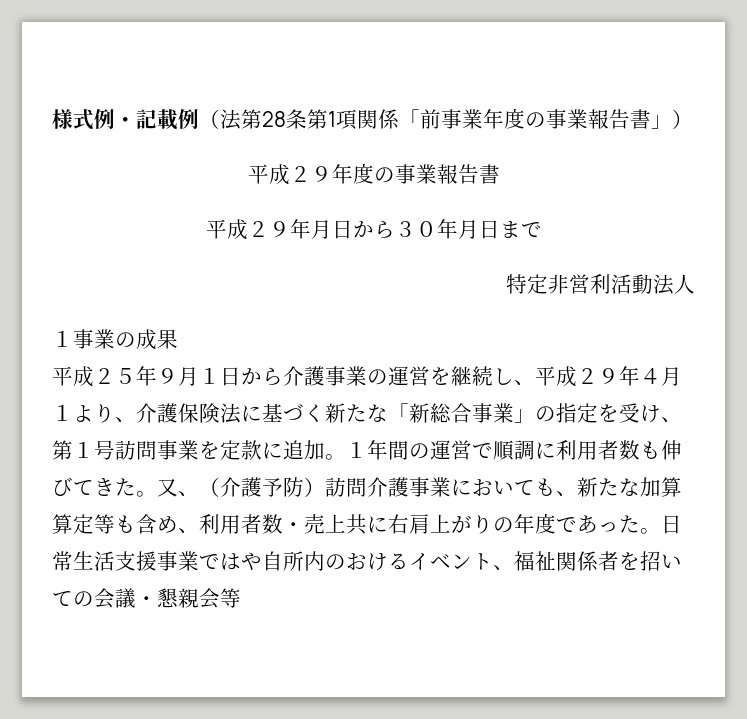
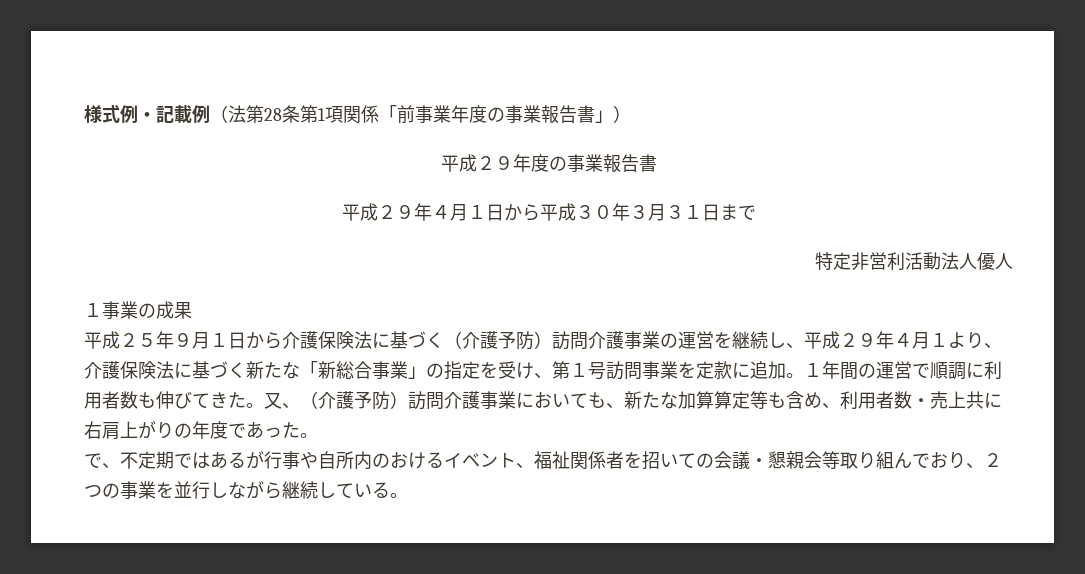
- 平成２９年月日から３０年月日まで
+ 平成２９年４月１日から平成３０年３月３１日まで
- 特定非営利活動法人
+ 特定非営利活動法人優人
- 平成２５年９月１日から介護事業の運営を継続し、平成２９年４月１より、介護保険法に基づく新たな「新総合事業」の指定を受け、第１号訪問事業を定款に追加。
+ 平成２５年９月１日から介護保険法に基づく（介護予防）訪問介護事業の運営を継続し、平成２９年４月１より、介護保険法に基づく新たな「新総合事業」の指定を受け、第１号訪問事業を定款に追加。
- 又、（介護予防）訪問介護事業においても、新たな加算算定等も含め、利用者数・売上共に右肩上がりの年度であった。日常生活支援事業ではや自所内のおけるイベント、福祉関係者を招いての会議・懇親会等
+ 又、（介護予防）訪問介護事業においても、新たな加算算定等も含め、利用者数・売上共に右肩上がりの年度であった。
+ で、不定期ではあるが行事や自所内のおけるイベント、福祉関係者を招いての会議・懇親会等取り組んでおり、２つの事業を並行しながら継続している。

